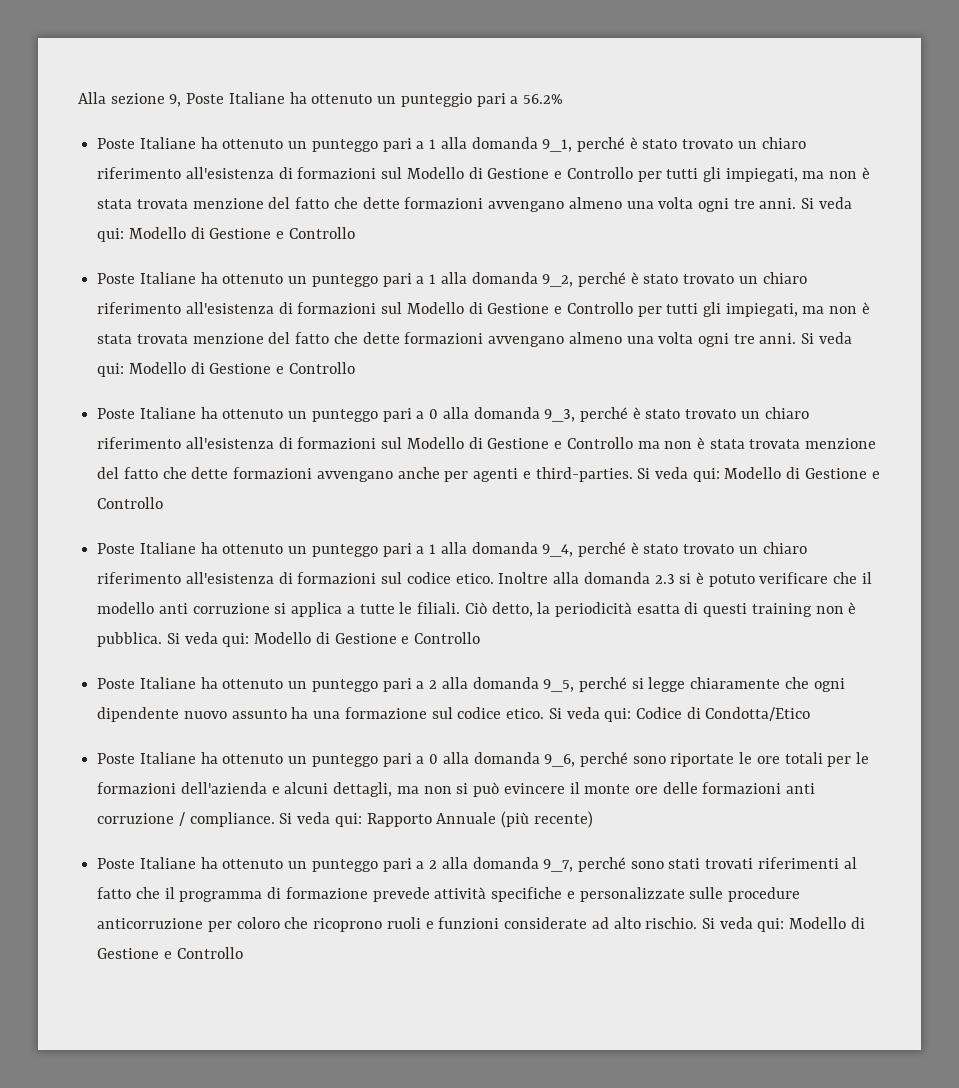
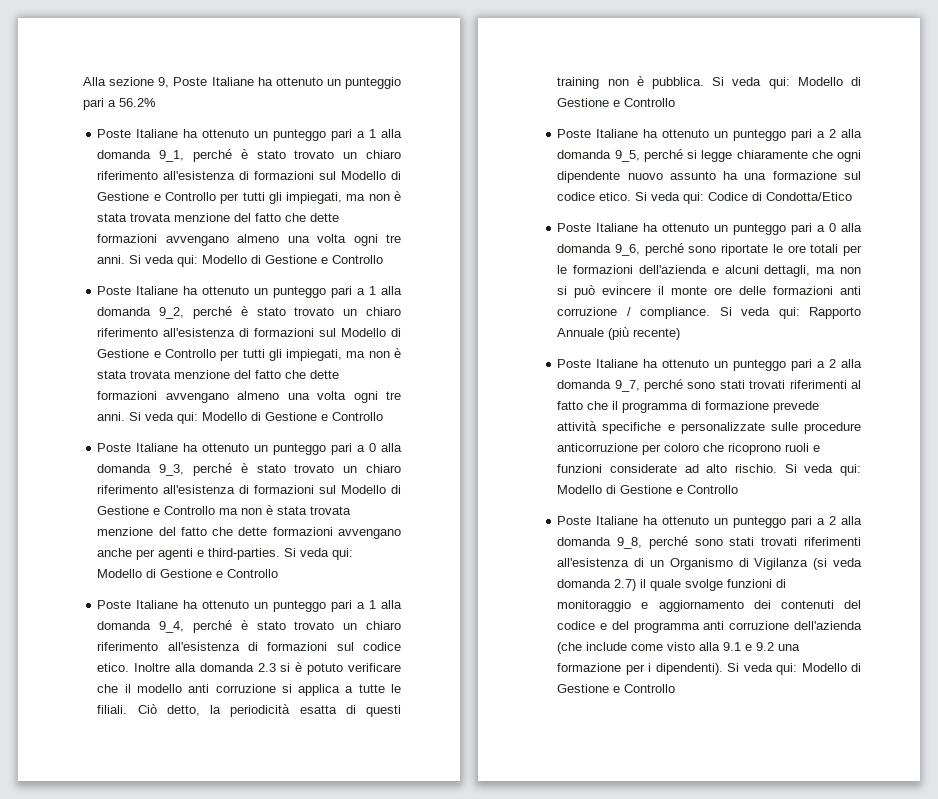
+ Poste Italiane ha ottenuto un punteggo pari a 2 alla domanda 9_8, perché sono stati trovati riferimenti all'esistenza di un Organismo di Vigilanza (si veda domanda 2.7) il quale svolge funzioni di monitoraggio e aggiornamento dei contenuti del codice e del programma anti corruzione dell'azienda (che include come visto alla 9.1 e 9.2 una formazione per i dipendenti). Si veda qui: Modello di Gestione e Controllo

